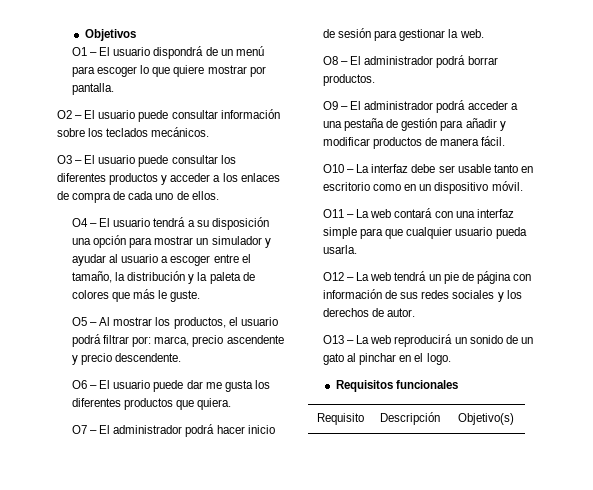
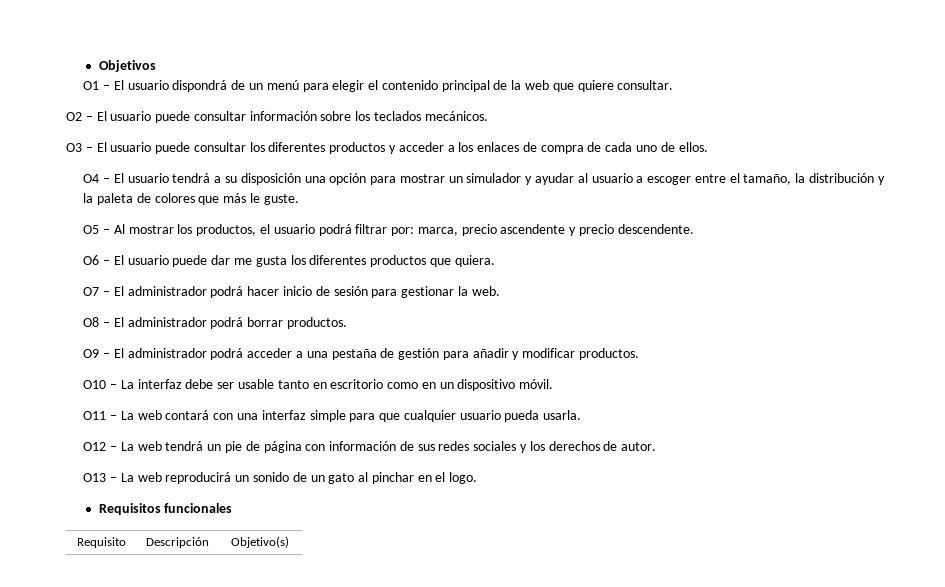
- O1 – El usuario dispondrá de un menú para escoger lo que quiere mostrar por pantalla.
+ O1 – El usuario dispondrá de un menú para elegir el contenido principal de la web que quiere consultar.
- O9 – El administrador podrá acceder a una pestaña de gestión para añadir y modificar productos de manera fácil.
+ O9 – El administrador podrá acceder a una pestaña de gestión para añadir y modificar productos.

